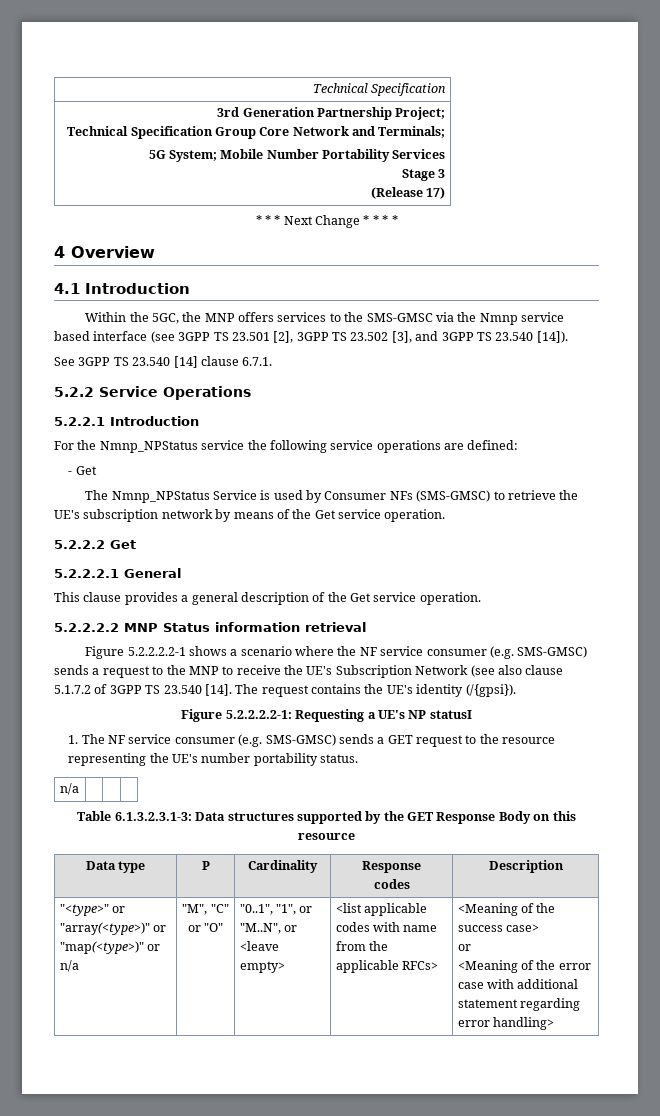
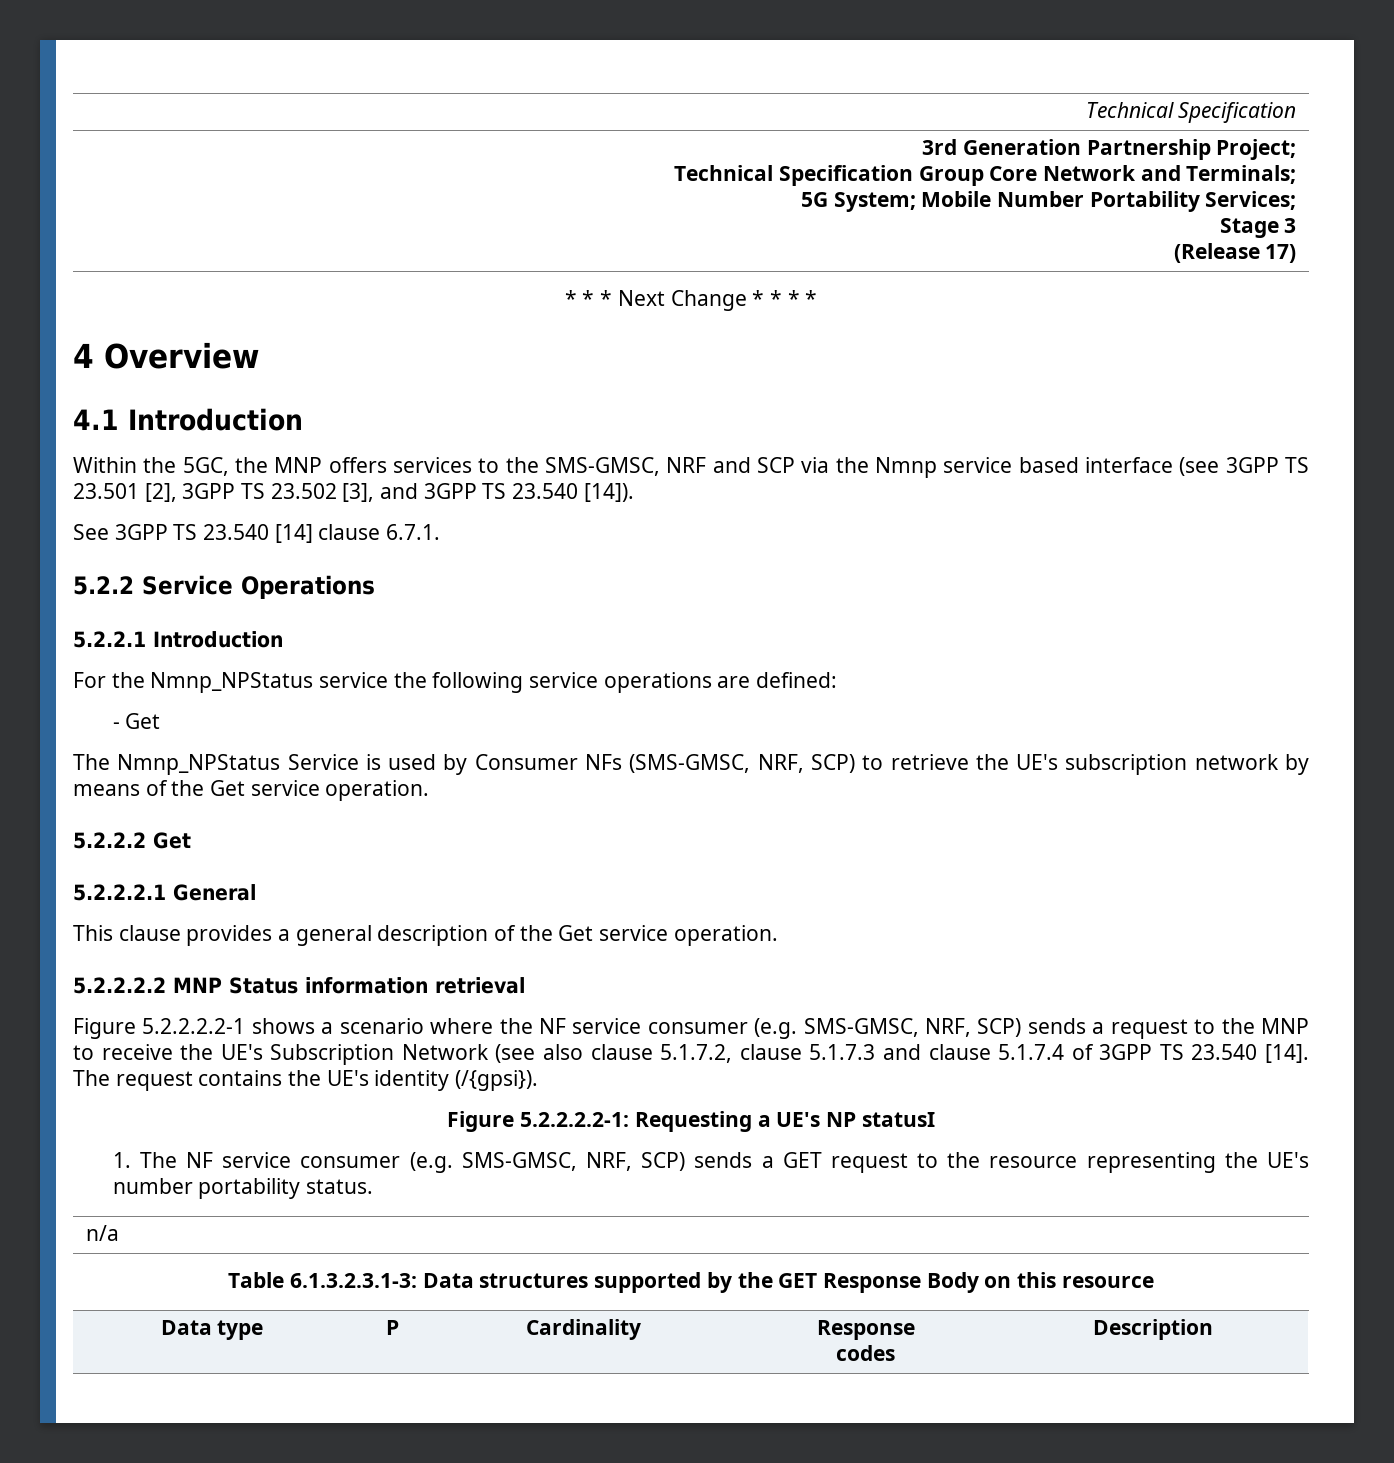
  3rd Generation Partnership Project;
  Technical Specification Group Core Network and Terminals;
- 5G System; Mobile Number Portability Services
+ 5G System; Mobile Number Portability Services;
- Within the 5GC, the MNP offers services to the SMS-GMSC via the Nmnp service based interface (see 3GPP TS 23.501 [2], 3GPP TS 23.502 [3], and 3GPP TS 23.540 [14]).
+ Within the 5GC, the MNP offers services to the SMS-GMSC, NRF and SCP via the Nmnp service based interface (see 3GPP TS 23.501 [2], 3GPP TS 23.502 [3], and 3GPP TS 23.540 [14]).
- The Nmnp_NPStatus Service is used by Consumer NFs (SMS-GMSC) to retrieve the UE's subscription network by means of the Get service operation.
+ The Nmnp_NPStatus Service is used by Consumer NFs (SMS-GMSC, NRF, SCP) to retrieve the UE's subscription network by means of the Get service operation.
- Figure 5.2.2.2.2-1 shows a scenario where the NF service consumer (e.g. SMS-GMSC) sends a request to the MNP to receive the UE's Subscription Network (see also clause 5.1.7.2 of 3GPP TS 23.540 [14].
+ Figure 5.2.2.2.2-1 shows a scenario where the NF service consumer (e.g. SMS-GMSC, NRF, SCP) sends a request to the MNP to receive the UE's Subscription Network (see also clause 5.1.7.2, clause 5.1.7.3 and clause 5.1.7.4 of 3GPP TS 23.540 [14].
- 1. The NF service consumer (e.g. SMS-GMSC) sends a GET request to the resource representing the UE's number portability status.
+ 1. The NF service consumer (e.g. SMS-GMSC, NRF, SCP) sends a GET request to the resource representing the UE's number portability status.
- "<type>" or "array(<type>)" or "map(<type>)" or n/a | "M", "C" or "O" | "0..1", "1", or "M..N", or <leave empty> | <list applicable codes with name from the applicable RFCs> | <Meaning of the success case>
- or
- <Meaning of the error case with additional statement regarding error handling>

